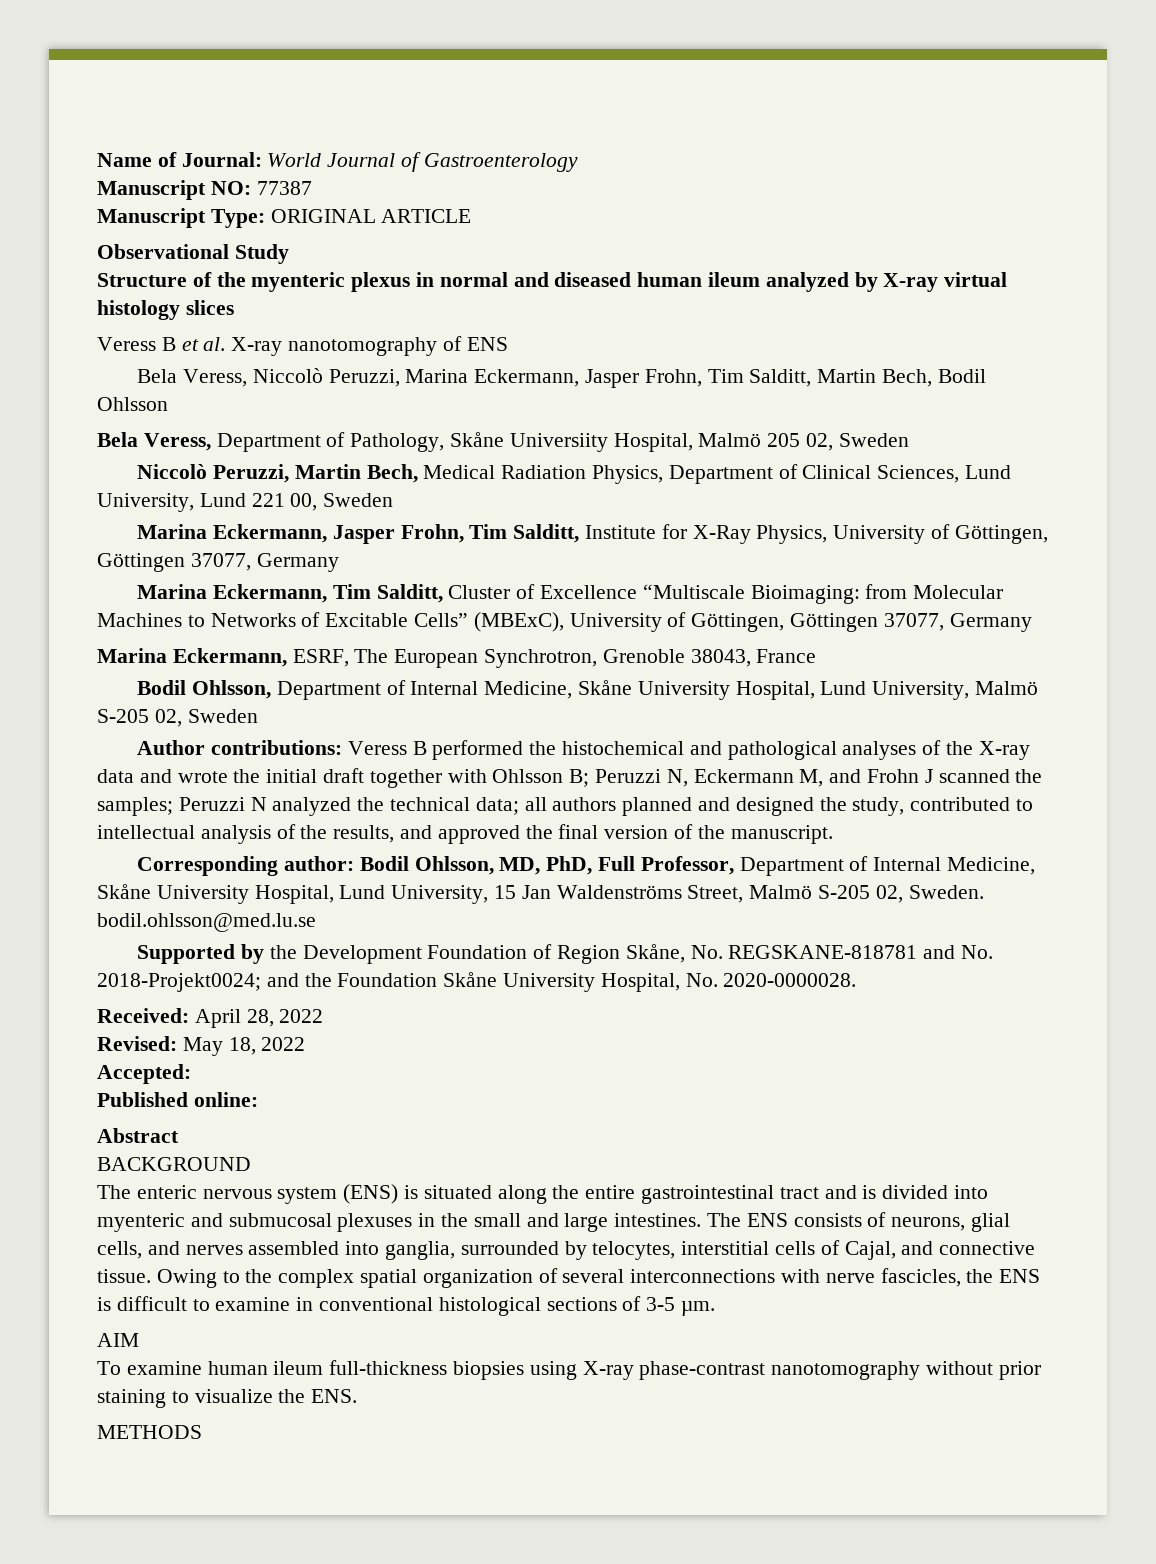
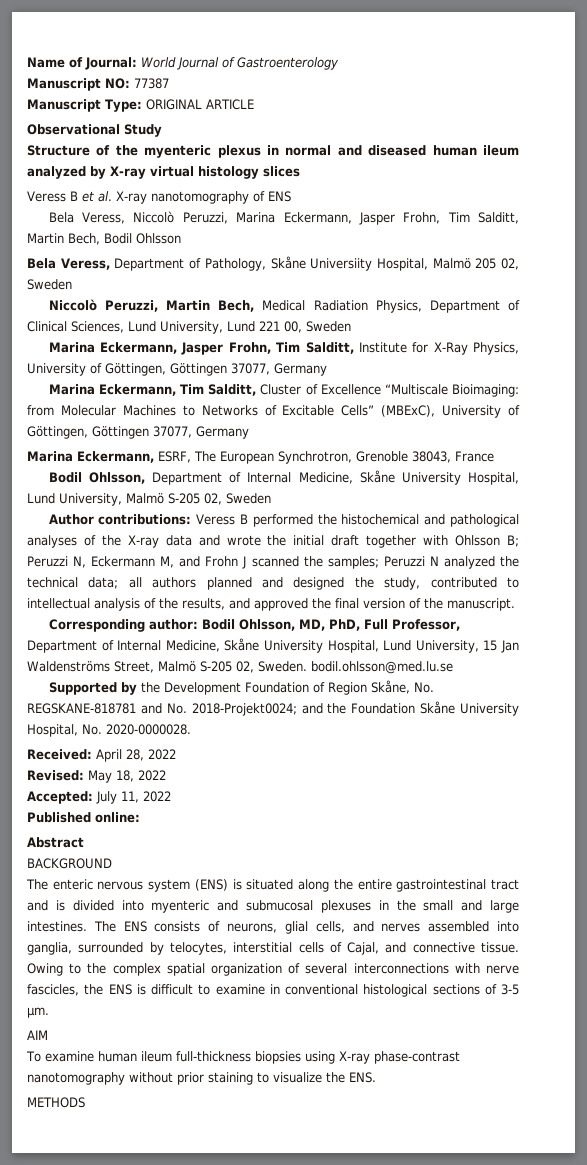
- Accepted:
+ Accepted: July 11, 2022

